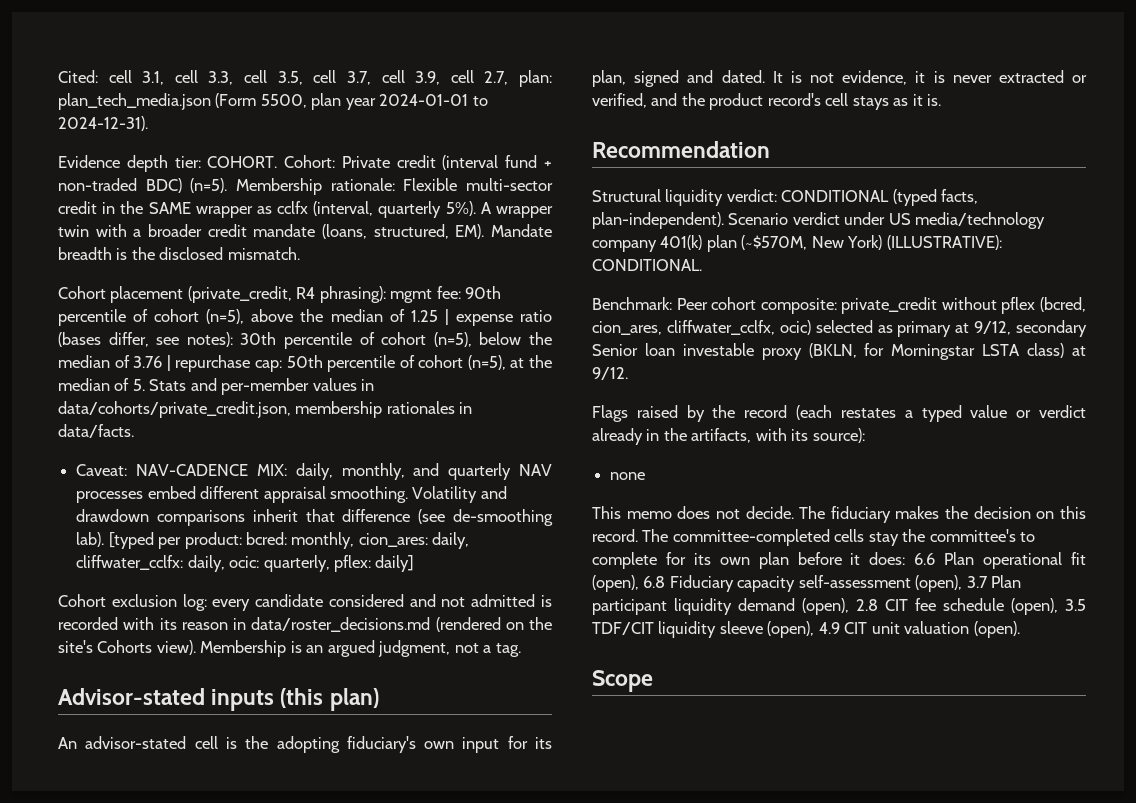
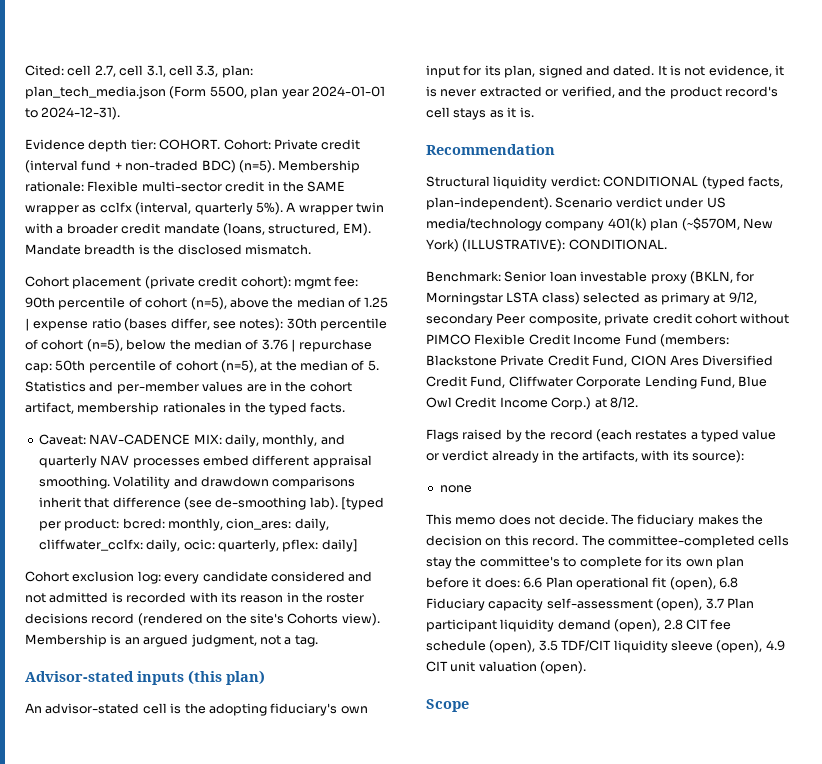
- Cited: cell 3.1, cell 3.3, cell 3.5, cell 3.7, cell 3.9, cell 2.7, plan: plan_tech_media.json (Form 5500, plan year 2024-01-01 to 2024-12-31).
+ Cited: cell 2.7, cell 3.1, cell 3.3, plan: plan_tech_media.json (Form 5500, plan year 2024-01-01 to 2024-12-31).
- Cohort placement (private_credit, R4 phrasing): mgmt fee: 90th percentile of cohort (n=5), above the median of 1.25 | expense ratio (bases differ, see notes): 30th percentile of cohort (n=5), below the median of 3.76 | repurchase cap: 50th percentile of cohort (n=5), at the median of 5. Stats and per-member values in data/cohorts/private_credit.json, membership rationales in data/facts.
+ Cohort placement (private credit cohort): mgmt fee: 90th percentile of cohort (n=5), above the median of 1.25 | expense ratio (bases differ, see notes): 30th percentile of cohort (n=5), below the median of 3.76 | repurchase cap: 50th percentile of cohort (n=5), at the median of 5. Statistics and per-member values are in the cohort artifact, membership rationales in the typed facts.
- Cohort exclusion log: every candidate considered and not admitted is recorded with its reason in data/roster_decisions.md (rendered on the site's Cohorts view).
+ Cohort exclusion log: every candidate considered and not admitted is recorded with its reason in the roster decisions record (rendered on the site's Cohorts view).
- Benchmark: Peer cohort composite: private_credit without pflex (bcred, cion_ares, cliffwater_cclfx, ocic) selected as primary at 9/12, secondary Senior loan investable proxy (BKLN, for Morningstar LSTA class) at 9/12.
+ Benchmark: Senior loan investable proxy (BKLN, for Morningstar LSTA class) selected as primary at 9/12, secondary Peer composite, private credit cohort without PIMCO Flexible Credit Income Fund (members: Blackstone Private Credit Fund, CION Ares Diversified Credit Fund, Cliffwater Corporate Lending Fund, Blue Owl Credit Income Corp.) at 8/12.

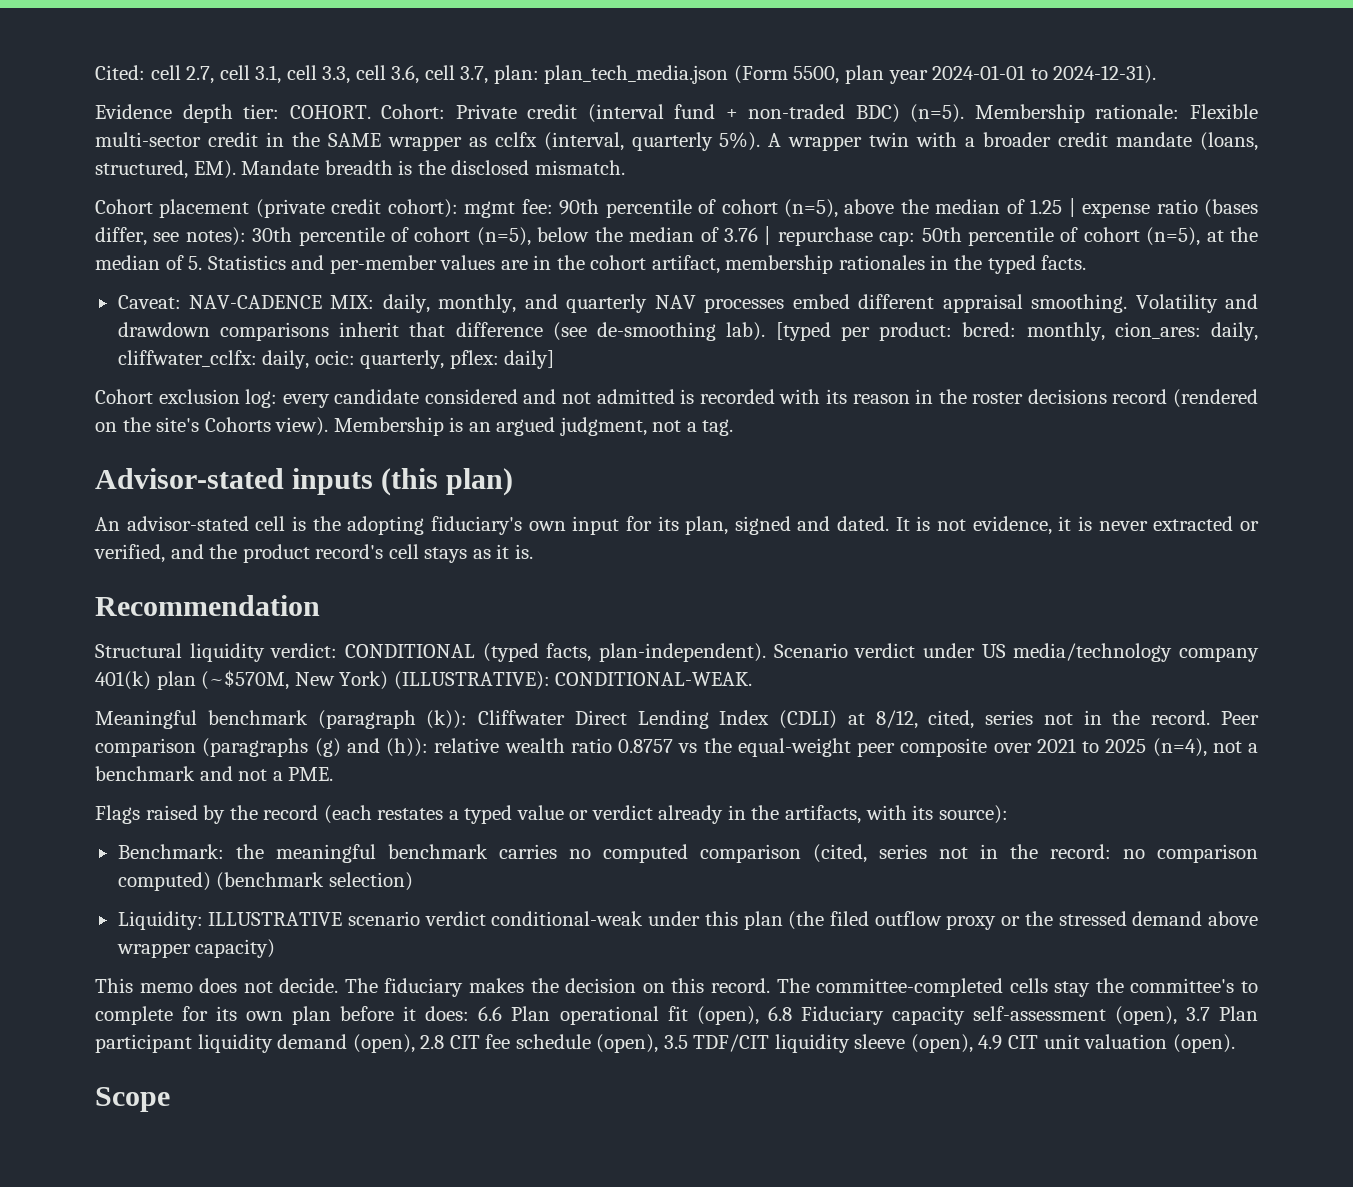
- Cited: cell 2.7, cell 3.1, cell 3.3, plan: plan_tech_media.json (Form 5500, plan year 2024-01-01 to 2024-12-31).
+ Cited: cell 2.7, cell 3.1, cell 3.3, cell 3.6, cell 3.7, plan: plan_tech_media.json (Form 5500, plan year 2024-01-01 to 2024-12-31).
- Scenario verdict under US media/technology company 401(k) plan (~$570M, New York) (ILLUSTRATIVE): CONDITIONAL.
- Benchmark: Senior loan investable proxy (BKLN, for Morningstar LSTA class) selected as primary at 9/12, secondary Peer composite, private credit cohort without PIMCO Flexible Credit Income Fund (members: Blackstone Private Credit Fund, CION Ares Diversified Credit Fund, Cliffwater Corporate Lending Fund, Blue Owl Credit Income Corp.) at 8/12.
+ Scenario verdict under US media/technology company 401(k) plan (~$570M, New York) (ILLUSTRATIVE): CONDITIONAL-WEAK.
+ Meaningful benchmark (paragraph (k)): Cliffwater Direct Lending Index (CDLI) at 8/12, cited, series not in the record. Peer comparison (paragraphs (g) and (h)): relative wealth ratio 0.8757 vs the equal-weight peer composite over 2021 to 2025 (n=4), not a benchmark and not a PME.
- none
+ Benchmark: the meaningful benchmark carries no computed comparison (cited, series not in the record: no comparison computed) (benchmark selection)
+ Liquidity: ILLUSTRATIVE scenario verdict conditional-weak under this plan (the filed outflow proxy or the stressed demand above wrapper capacity)

